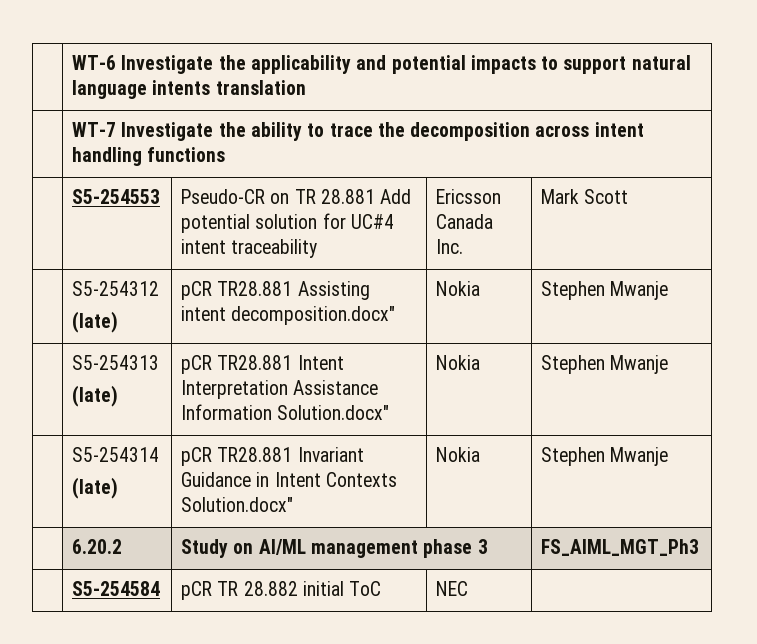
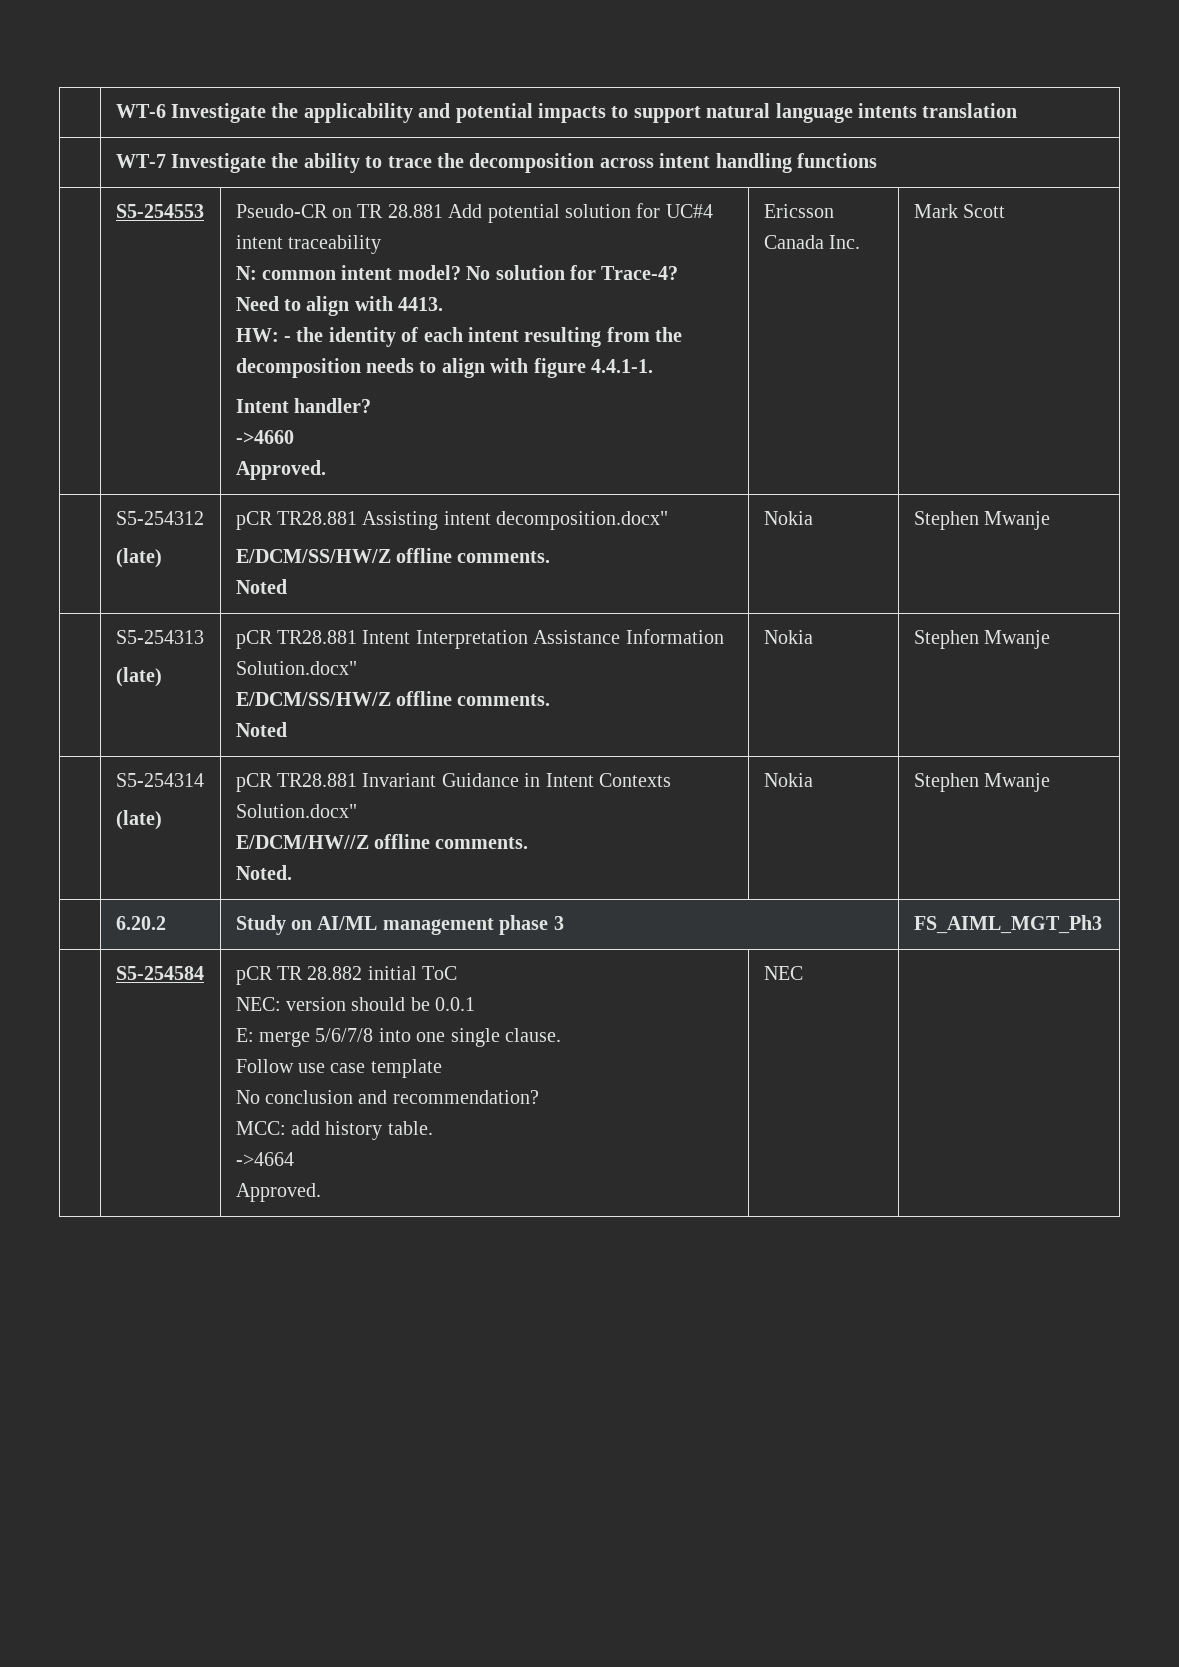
+ N: common intent model? No solution for Trace-4?
+ Need to align with 4413.
+ HW: - the identity of each intent resulting from the decomposition needs to align with figure 4.4.1-1.
+ Intent handler?
+ ->4660
+ Approved.
  | S5-254312
- (late) | pCR TR28.881 Assisting intent decomposition.docx" | Nokia | Stephen Mwanje
+ (late) | pCR TR28.881 Assisting intent decomposition.docx"
+ E/DCM/SS/HW/Z offline comments.
+ Noted | Nokia | Stephen Mwanje
  | S5-254313
- (late) | pCR TR28.881 Intent Interpretation Assistance Information Solution.docx" | Nokia | Stephen Mwanje
+ (late) | pCR TR28.881 Intent Interpretation Assistance Information Solution.docx"
+ E/DCM/SS/HW/Z offline comments.
+ Noted | Nokia | Stephen Mwanje
  | S5-254314
- (late) | pCR TR28.881 Invariant Guidance in Intent Contexts Solution.docx" | Nokia | Stephen Mwanje
+ (late) | pCR TR28.881 Invariant Guidance in Intent Contexts Solution.docx"
+ E/DCM/HW//Z offline comments.
+ Noted. | Nokia | Stephen Mwanje
- | S5-254584 | pCR TR 28.882 initial ToC | NEC |
+ | S5-254584 | pCR TR 28.882 initial ToC
+ NEC: version should be 0.0.1
+ E: merge 5/6/7/8 into one single clause.
+ Follow use case template
+ No conclusion and recommendation?
+ MCC: add history table.
+ ->4664
+ Approved. | NEC |

